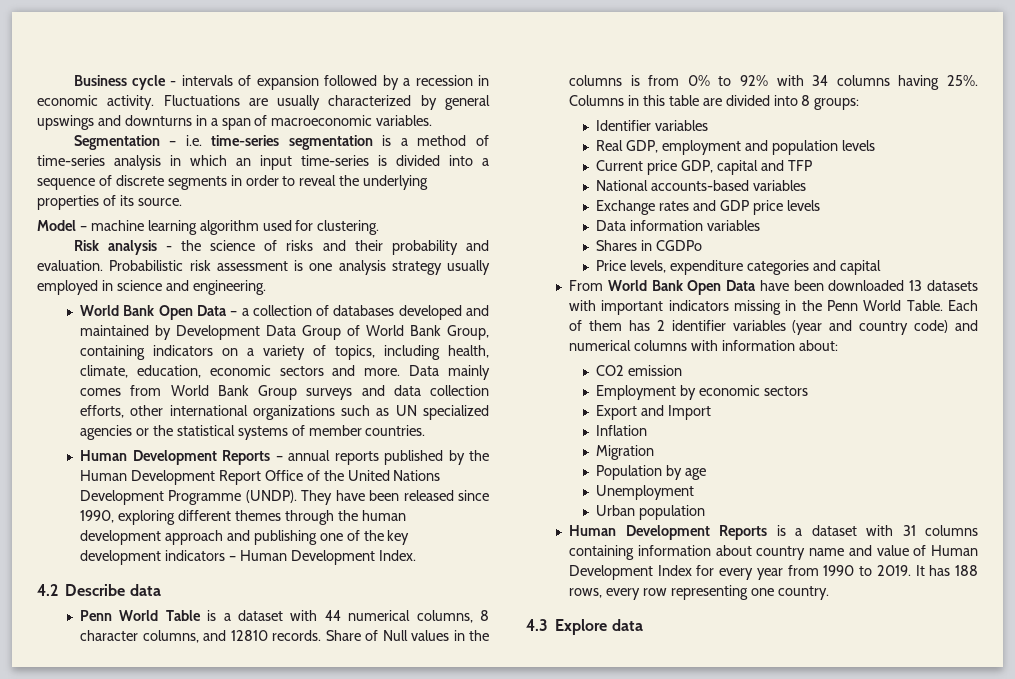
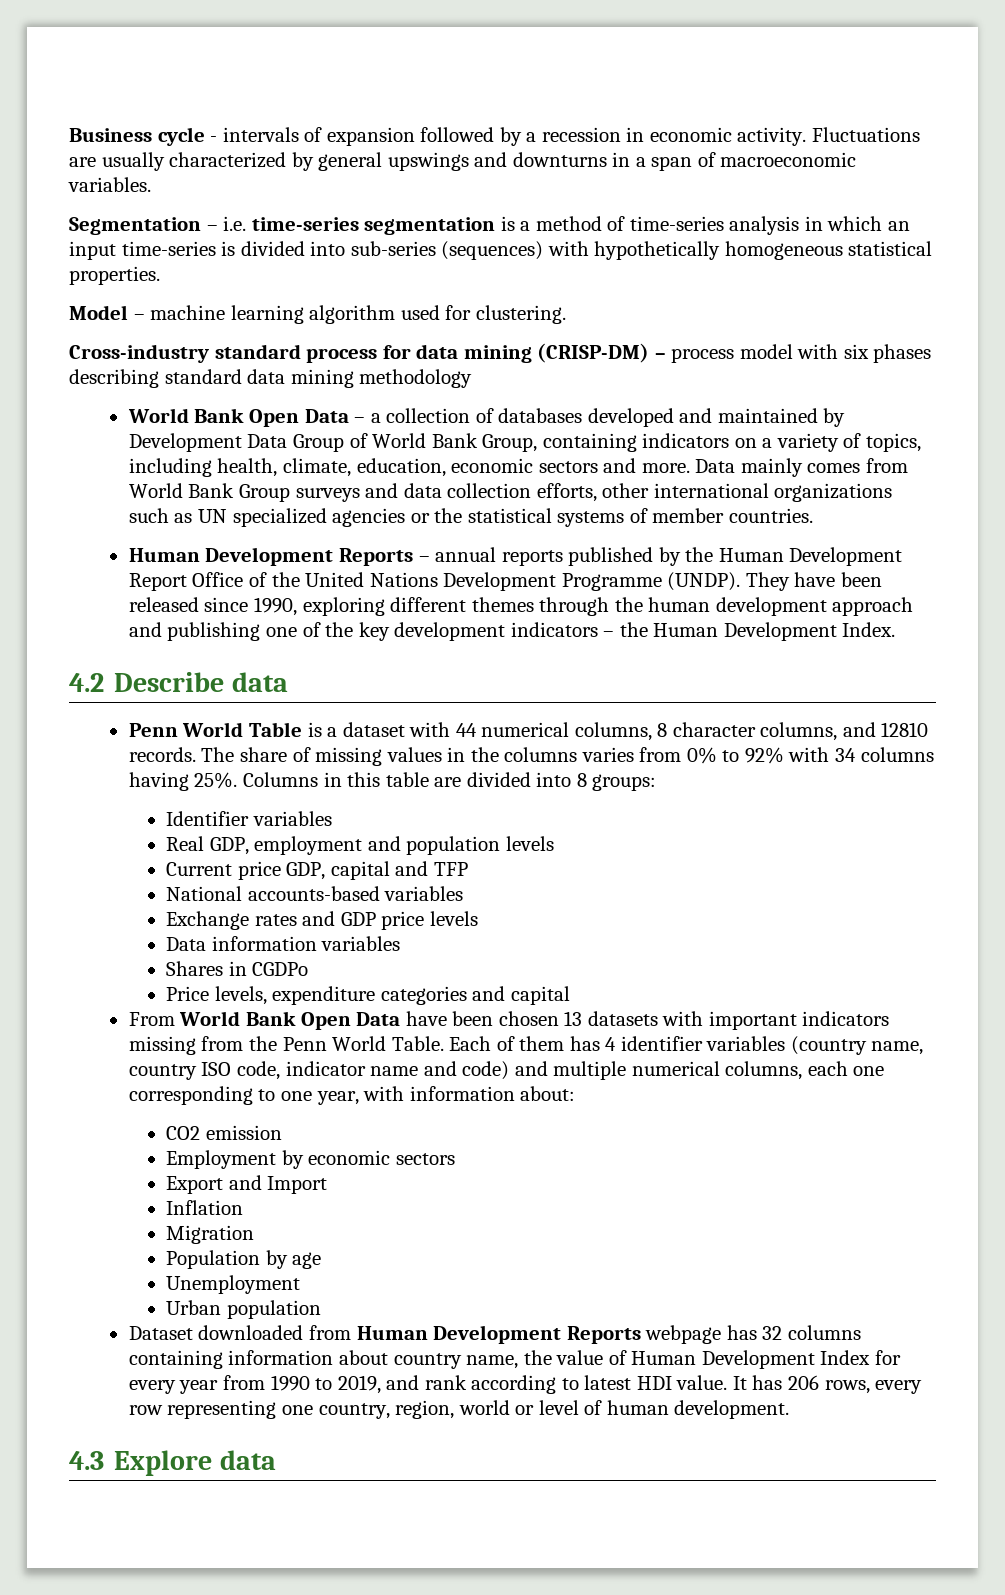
- Segmentation – i.e. time-series segmentation is a method of time-series analysis in which an input time-series is divided into a sequence of discrete segments in order to reveal the underlying properties of its source.
+ Segmentation – i.e. time-series segmentation is a method of time-series analysis in which an input time-series is divided into sub-series (sequences) with hypothetically homogeneous statistical properties.
- Risk analysis - the science of risks and their probability and evaluation. Probabilistic risk assessment is one analysis strategy usually employed in science and engineering.
+ Cross-industry standard process for data mining (CRISP-DM) – process model with six phases describing standard data mining methodology
- They have been released since 1990, exploring different themes through the human development approach and publishing one of the key development indicators – Human Development Index.
+ They have been released since 1990, exploring different themes through the human development approach and publishing one of the key development indicators – the Human Development Index.
- Share of Null values in the columns is from 0% to 92% with 34 columns having 25%.
+ The share of missing values in the columns varies from 0% to 92% with 34 columns having 25%.
- From World Bank Open Data have been downloaded 13 datasets with important indicators missing in the Penn World Table.
+ From World Bank Open Data have been chosen 13 datasets with important indicators missing from the Penn World Table.
- Each of them has 2 identifier variables (year and country code) and numerical columns with information about:
+ Each of them has 4 identifier variables (country name, country ISO code, indicator name and code) and multiple numerical columns, each one corresponding to one year, with information about:
- Human Development Reports is a dataset with 31 columns containing information about country name and value of Human Development Index for every year from 1990 to 2019.
+ Dataset downloaded from Human Development Reports webpage has 32 columns containing information about country name, the value of Human Development Index for every year from 1990 to 2019, and rank according to latest HDI value.
- It has 188 rows, every row representing one country.
+ It has 206 rows, every row representing one country, region, world or level of human development.

